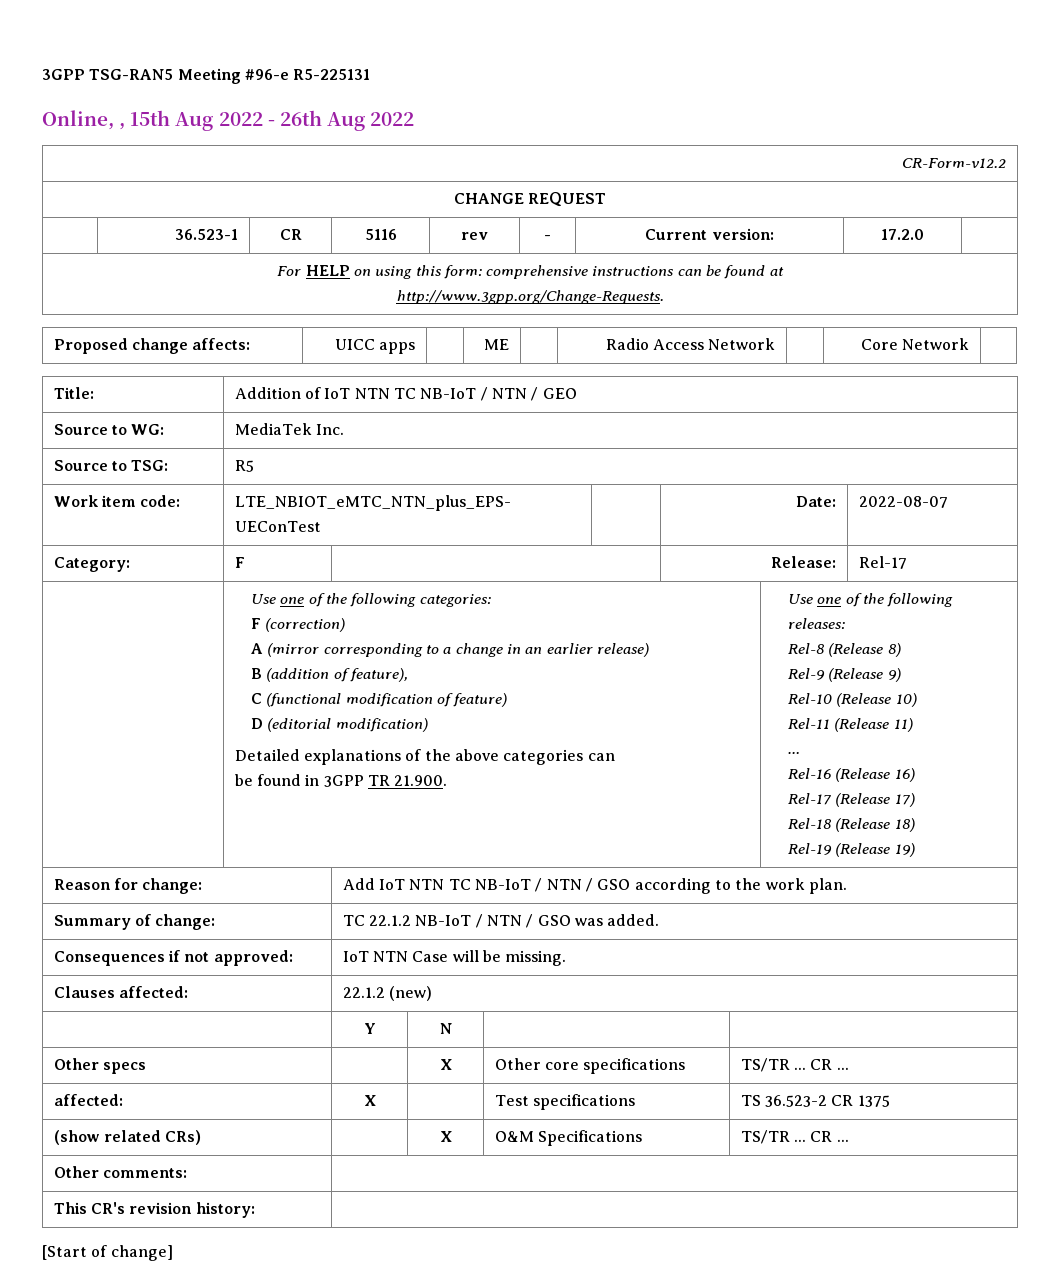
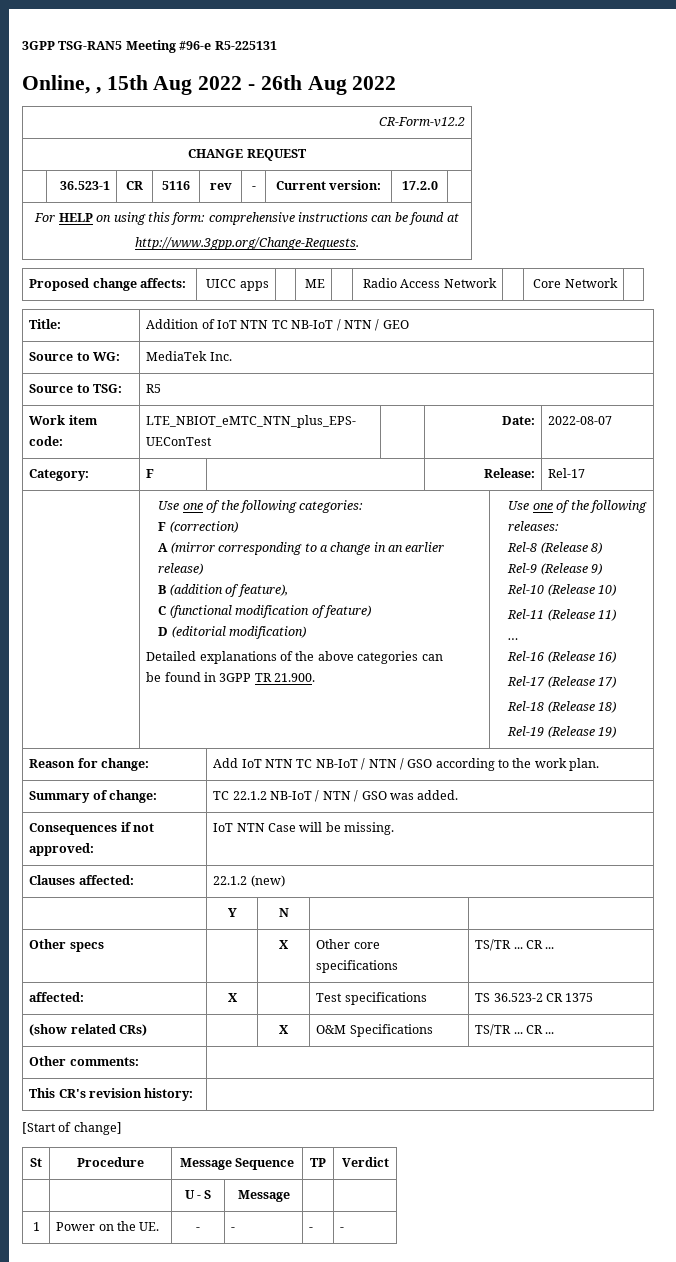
+ St | Procedure | Message Sequence | TP | Verdict
+ | | U - S | Message | |
+ 1 | Power on the UE. | - | - | - | -

